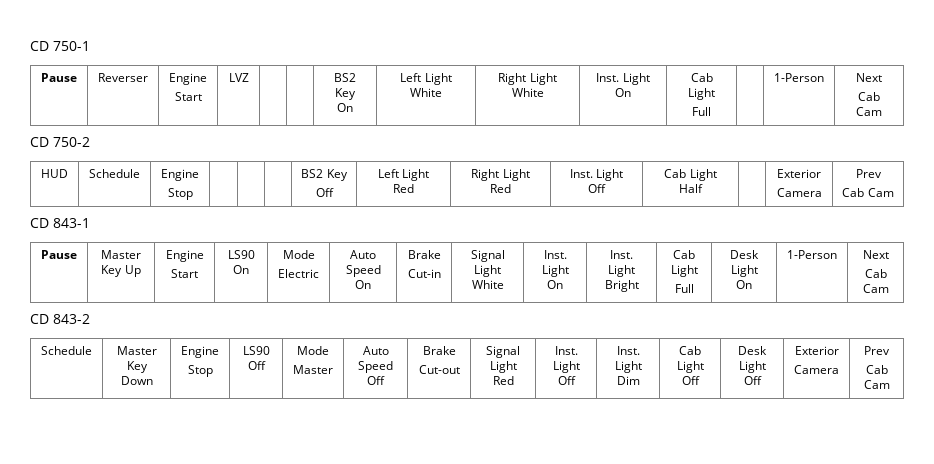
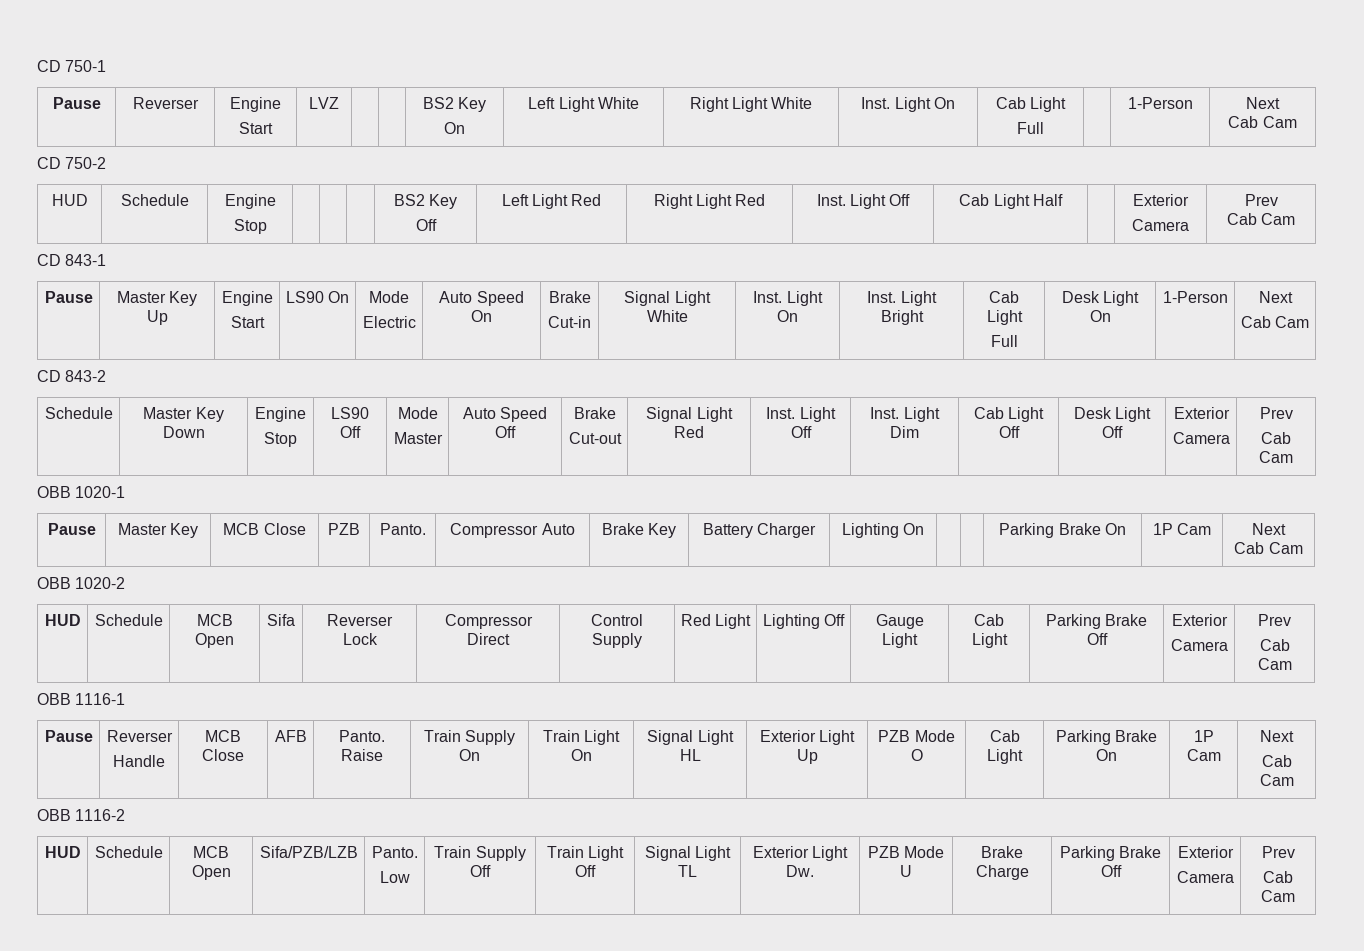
+ OBB 1020-1
+ Pause | Master Key | MCB Close | PZB | Panto. | Compressor Auto | Brake Key | Battery Charger | Lighting On | | | Parking Brake On | 1P Cam | Next
+ Cab Cam
+ OBB 1020-2
+ HUD | Schedule | MCB Open | Sifa | Reverser Lock | Compressor Direct | Control Supply | Red Light | Lighting Off | Gauge Light | Cab Light | Parking Brake Off | Exterior
+ Camera | Prev
+ Cab Cam
+ OBB 1116-1
+ Pause | Reverser
+ Handle | MCB Close | AFB | Panto. Raise | Train Supply On | Train Light On | Signal Light HL | Exterior Light Up | PZB Mode O | Cab Light | Parking Brake On | 1P Cam | Next
+ Cab Cam
+ OBB 1116-2
+ HUD | Schedule | MCB Open | Sifa/PZB/LZB | Panto.
+ Low | Train Supply Off | Train Light Off | Signal Light TL | Exterior Light Dw. | PZB Mode U | Brake Charge | Parking Brake Off | Exterior
+ Camera | Prev
+ Cab Cam

